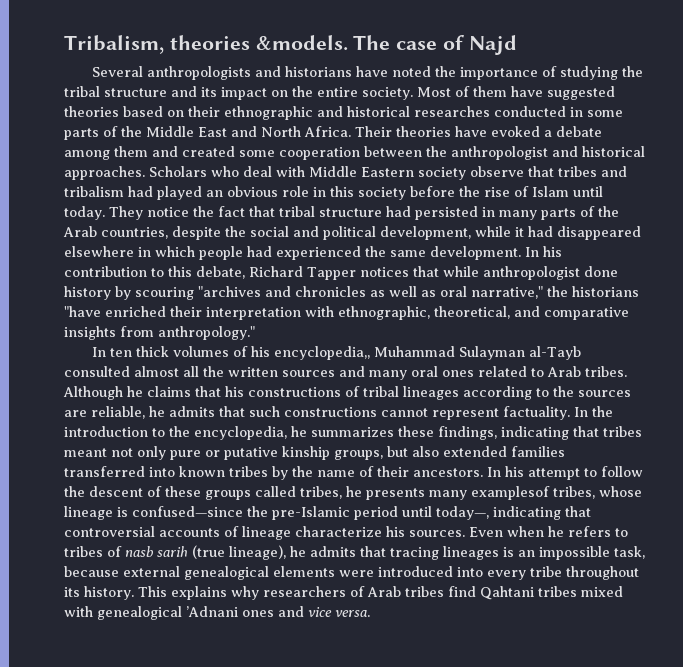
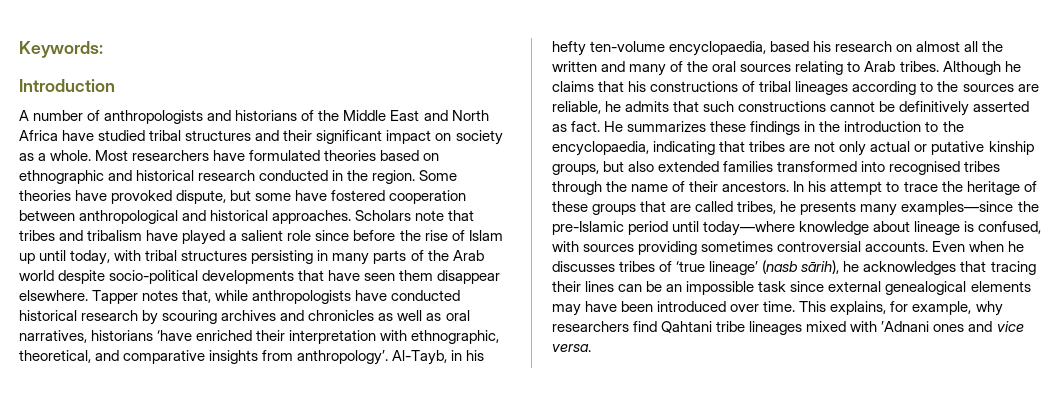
- Tribalism, theories &models. The case of Najd
- Several anthropologists and historians have noted the importance of studying the tribal structure and its impact on the entire society. Most of them have suggested theories based on their ethnographic and historical researches conducted in some parts of the Middle East and North Africa. Their theories have evoked a debate among them and created some cooperation between the anthropologist and historical approaches. Scholars who deal with Middle Eastern society observe that tribes and tribalism had played an obvious role in this society before the rise of Islam until today. They notice the fact that tribal structure had persisted in many parts of the Arab countries, despite the social and political development, while it had disappeared elsewhere in which people had experienced the same development. In his contribution to this debate, Richard Tapper notices that while anthropologist done history by scouring "archives and chronicles as well as oral narrative," the historians "have enriched their interpretation with ethnographic, theoretical, and comparative insights from anthropology."
- In ten thick volumes of his encyclopedia,, Muhammad Sulayman al-Tayb consulted almost all the written sources and many oral ones related to Arab tribes.
+ Keywords:
+ Introduction
+ A number of anthropologists and historians of the Middle East and North Africa have studied tribal structures and their significant impact on society as a whole. Most researchers have formulated theories based on ethnographic and historical research conducted in the region. Some theories have provoked dispute, but some have fostered cooperation between anthropological and historical approaches. Scholars note that tribes and tribalism have played a salient role since before the rise of Islam up until today, with tribal structures persisting in many parts of the Arab world despite socio-political developments that have seen them disappear elsewhere. Tapper notes that, while anthropologists have conducted historical research by scouring archives and chronicles as well as oral narratives, historians ‘have enriched their interpretation with ethnographic, theoretical, and comparative insights from anthropology’. Al-Tayb, in his hefty ten-volume encyclopaedia, based his research on almost all the written and many of the oral sources relating to Arab tribes.
- Although he claims that his constructions of tribal lineages according to the sources are reliable, he admits that such constructions cannot represent factuality. In the introduction to the encyclopedia, he summarizes these findings, indicating that tribes meant not only pure or putative kinship groups, but also extended families transferred into known tribes by the name of their ancestors.
+ Although he claims that his constructions of tribal lineages according to the sources are reliable, he admits that such constructions cannot be definitively asserted as fact. He summarizes these findings in the introduction to the encyclopaedia, indicating that tribes are not only actual or putative kinship groups, but also extended families transformed into recognised tribes through the name of their ancestors.
- In his attempt to follow the descent of these groups called tribes, he presents many examplesof tribes, whose lineage is confused—since the pre-Islamic period until today—, indicating that controversial accounts of lineage characterize his sources. Even when he refers to tribes of nasb sarih (true lineage), he admits that tracing lineages is an impossible task, because external genealogical elements were introduced into every tribe throughout its history. This explains why researchers of Arab tribes find Qahtani tribes mixed with genealogical ’Adnani ones and vice versa.
+ In his attempt to trace the heritage of these groups that are called tribes, he presents many examples—since the pre-Islamic period until today—where knowledge about lineage is confused, with sources providing sometimes controversial accounts. Even when he discusses tribes of ‘true lineage’ (nasb sārih), he acknowledges that tracing their lines can be an impossible task since external genealogical elements may have been introduced over time. This explains, for example, why researchers find Qahtani tribe lineages mixed with ’Adnani ones and vice versa.

